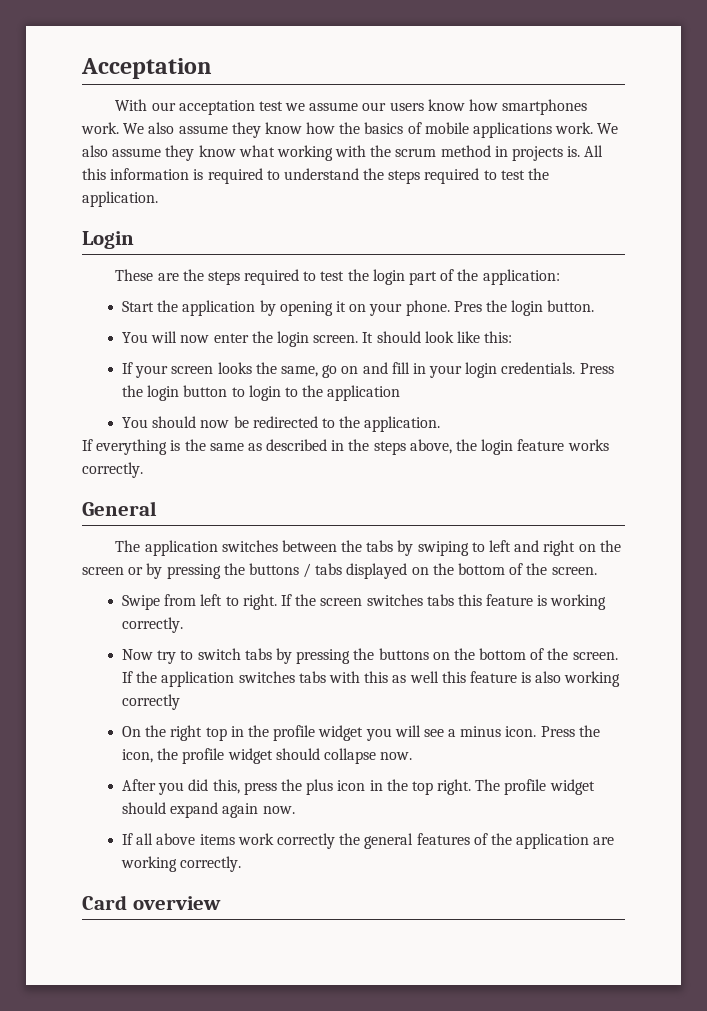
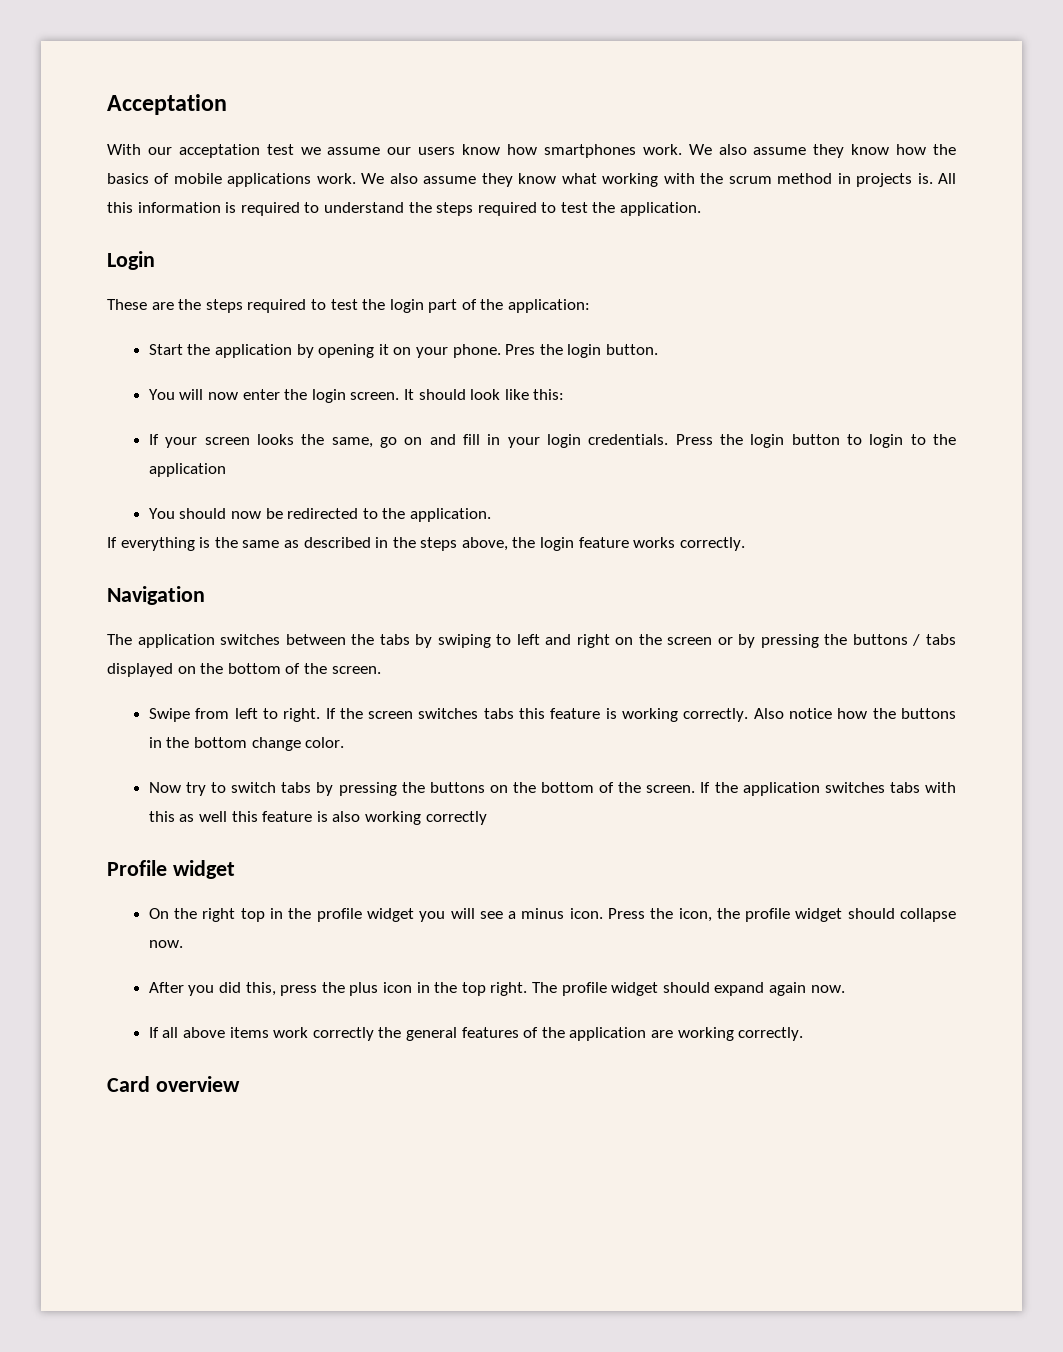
- General
+ Navigation
+ Also notice how the buttons in the bottom change color.
+ Profile widget

